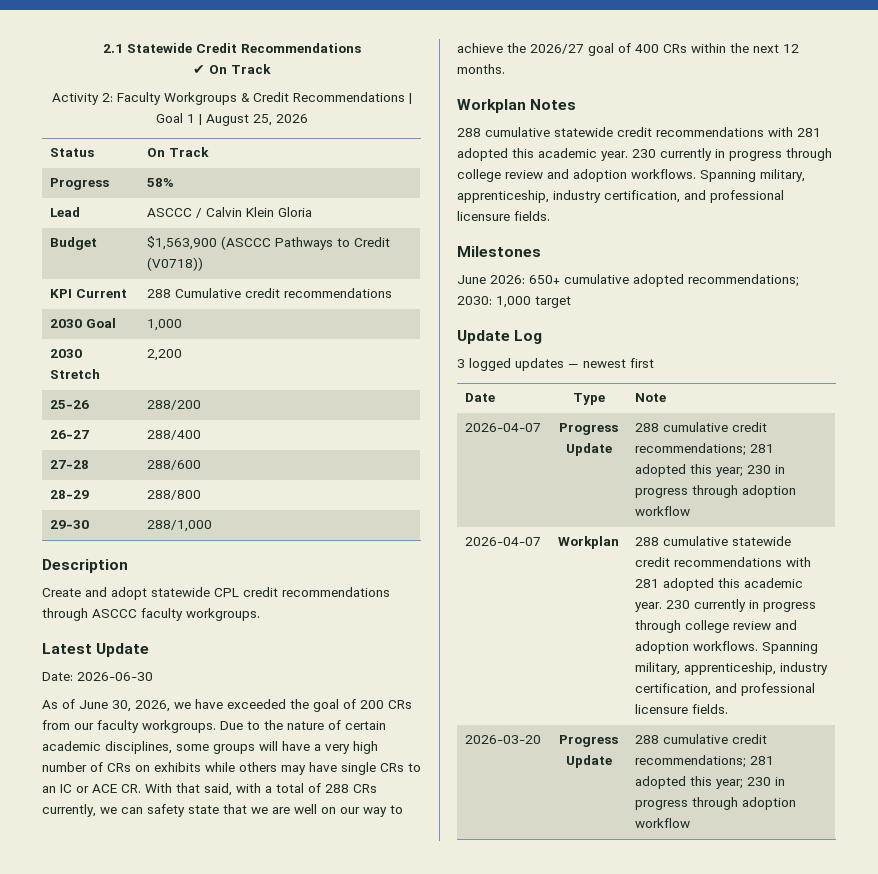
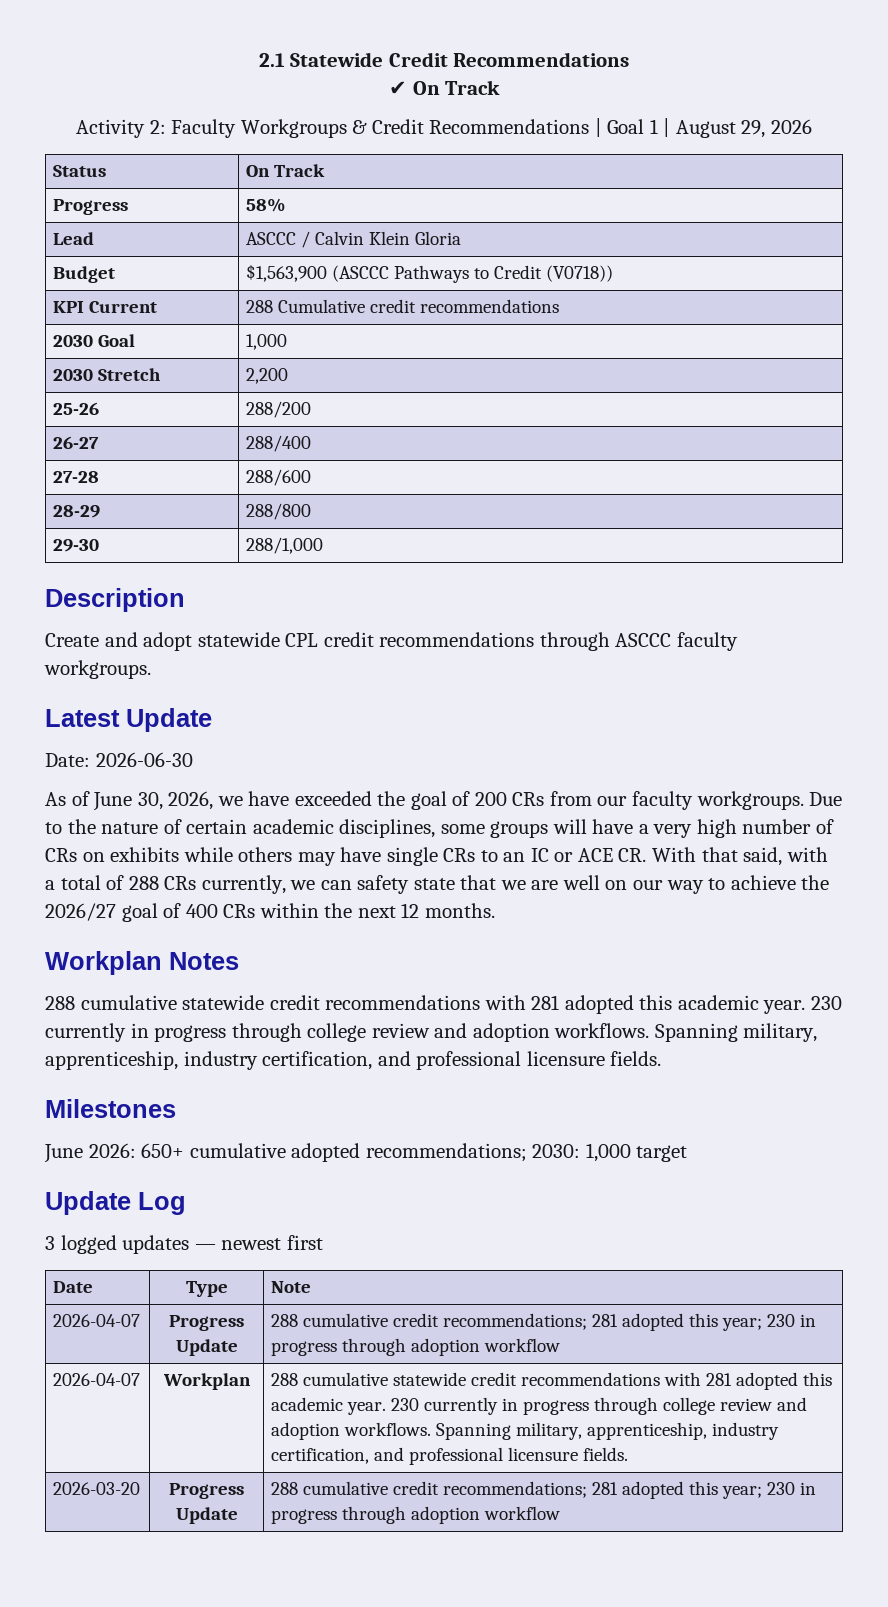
- Activity 2: Faculty Workgroups & Credit Recommendations | Goal 1 | August 25, 2026
+ Activity 2: Faculty Workgroups & Credit Recommendations | Goal 1 | August 29, 2026

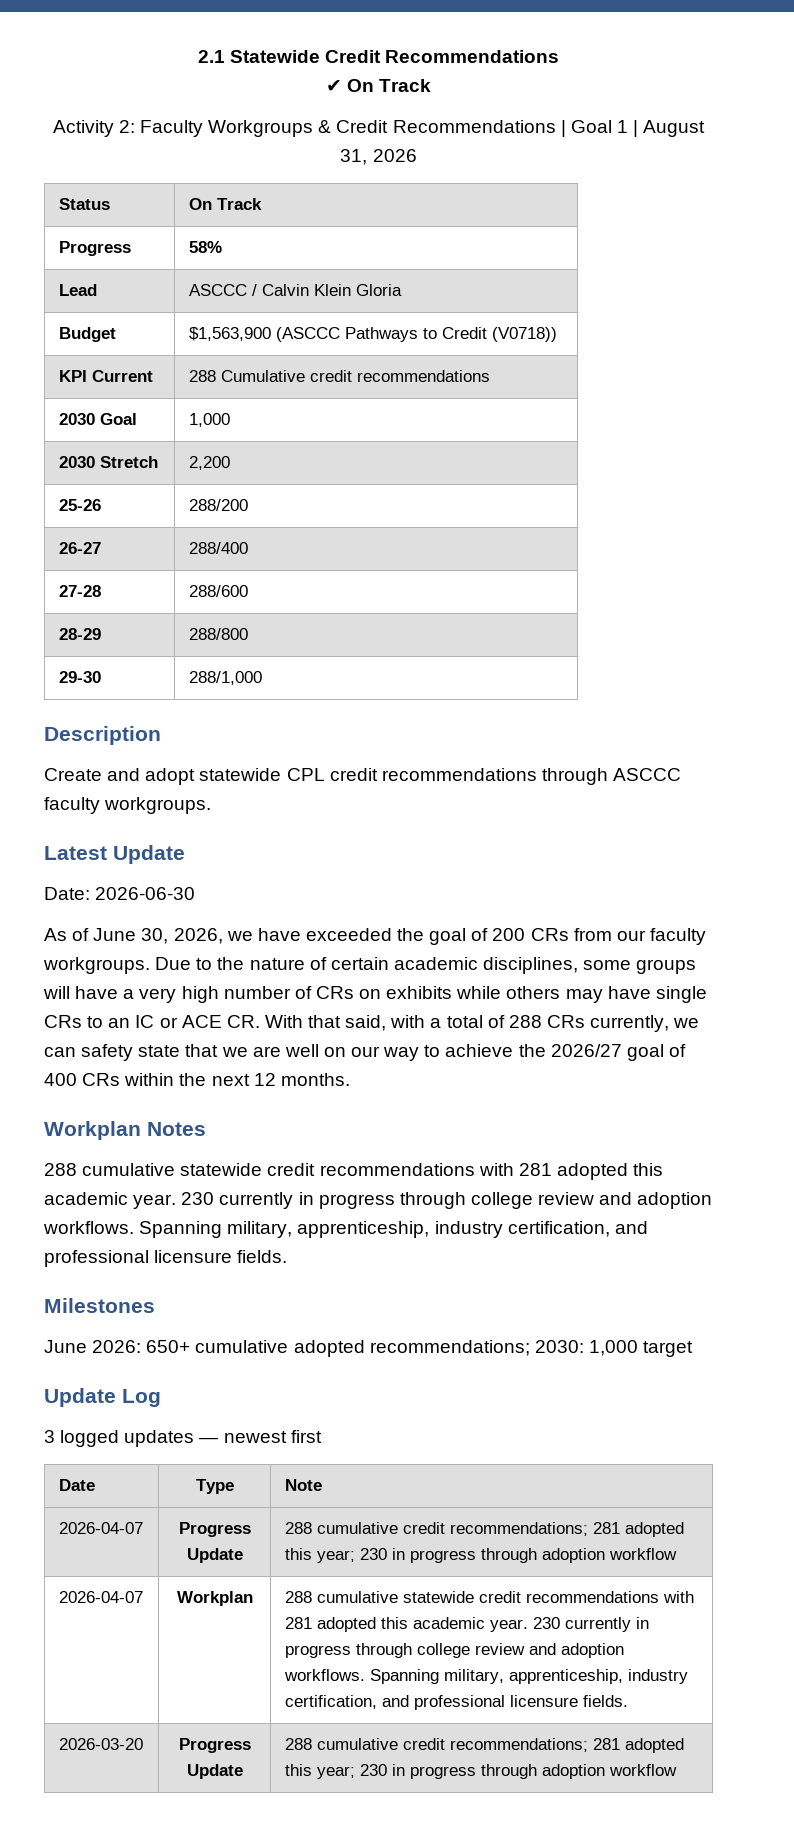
- Activity 2: Faculty Workgroups & Credit Recommendations | Goal 1 | August 29, 2026
+ Activity 2: Faculty Workgroups & Credit Recommendations | Goal 1 | August 31, 2026

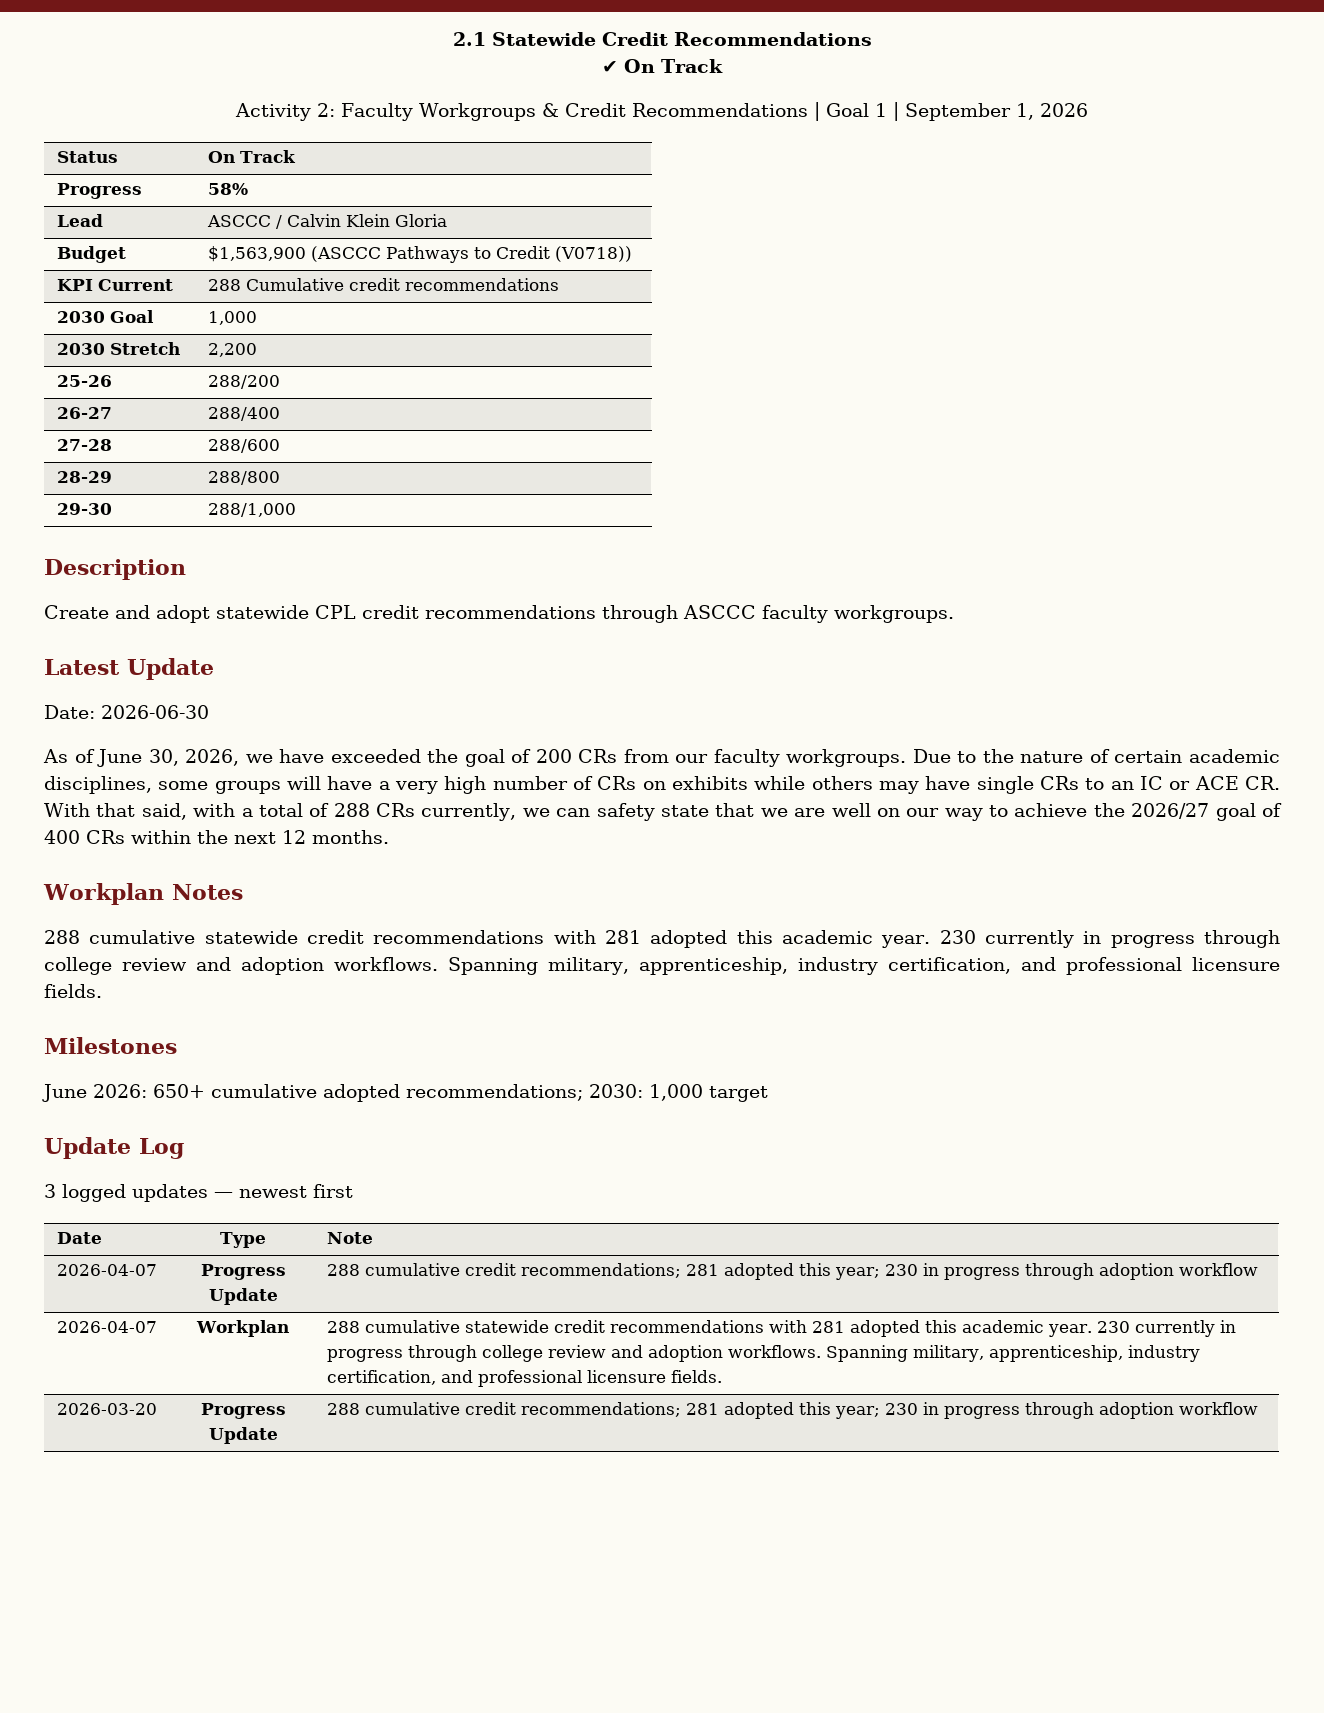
- Activity 2: Faculty Workgroups & Credit Recommendations | Goal 1 | August 31, 2026
+ Activity 2: Faculty Workgroups & Credit Recommendations | Goal 1 | September 1, 2026

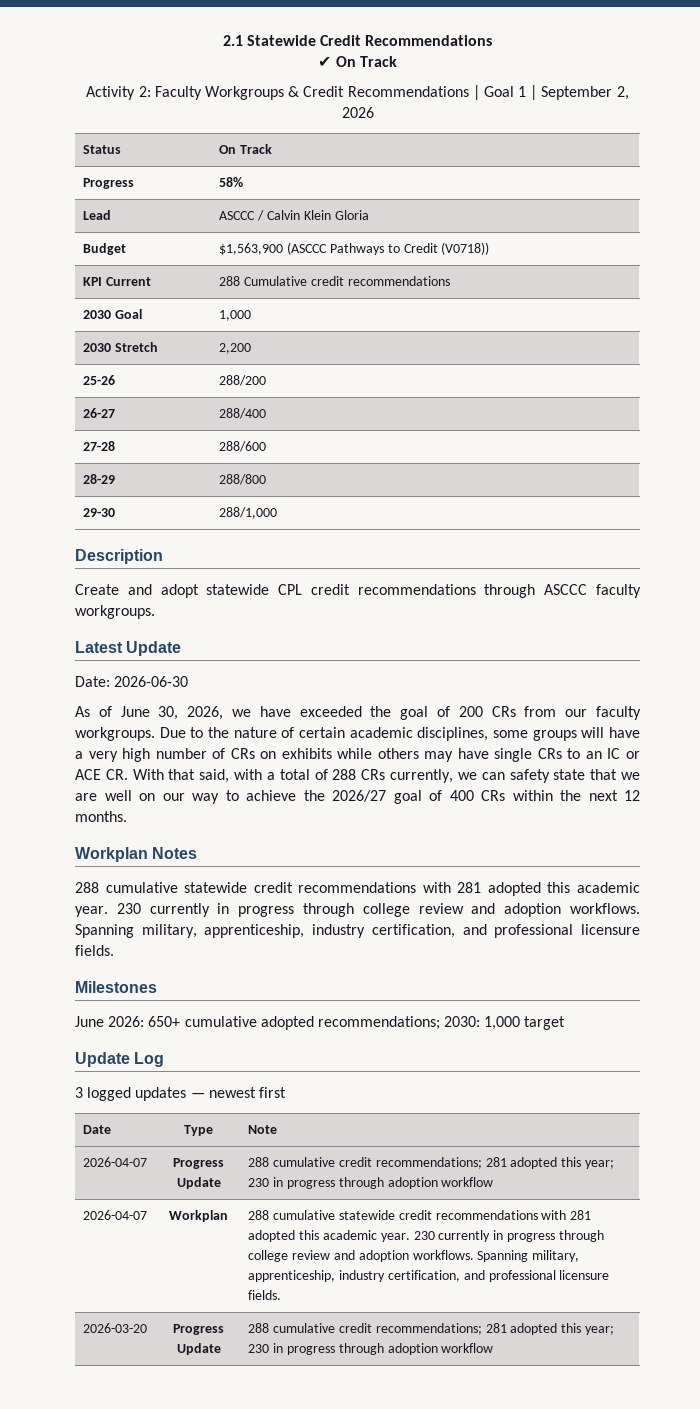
- Activity 2: Faculty Workgroups & Credit Recommendations | Goal 1 | September 1, 2026
+ Activity 2: Faculty Workgroups & Credit Recommendations | Goal 1 | September 2, 2026

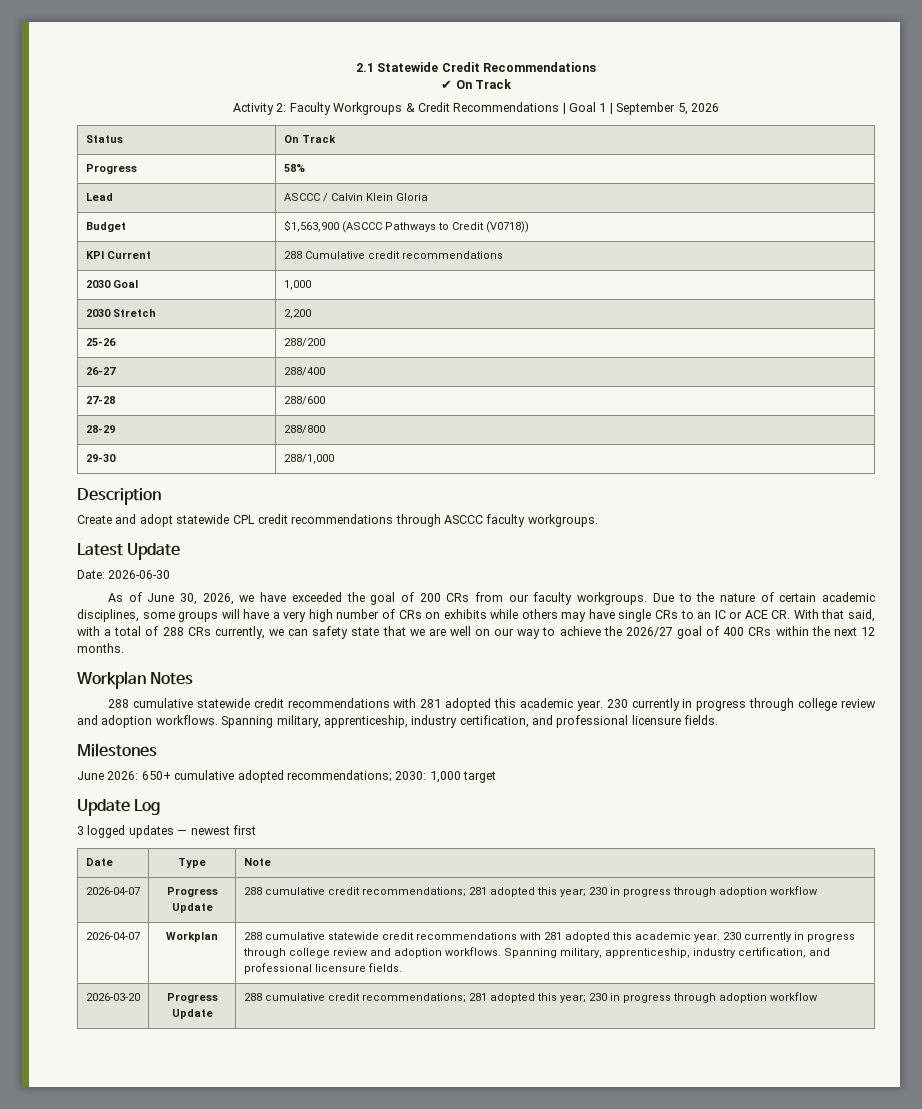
- Activity 2: Faculty Workgroups & Credit Recommendations | Goal 1 | September 2, 2026
+ Activity 2: Faculty Workgroups & Credit Recommendations | Goal 1 | September 5, 2026

